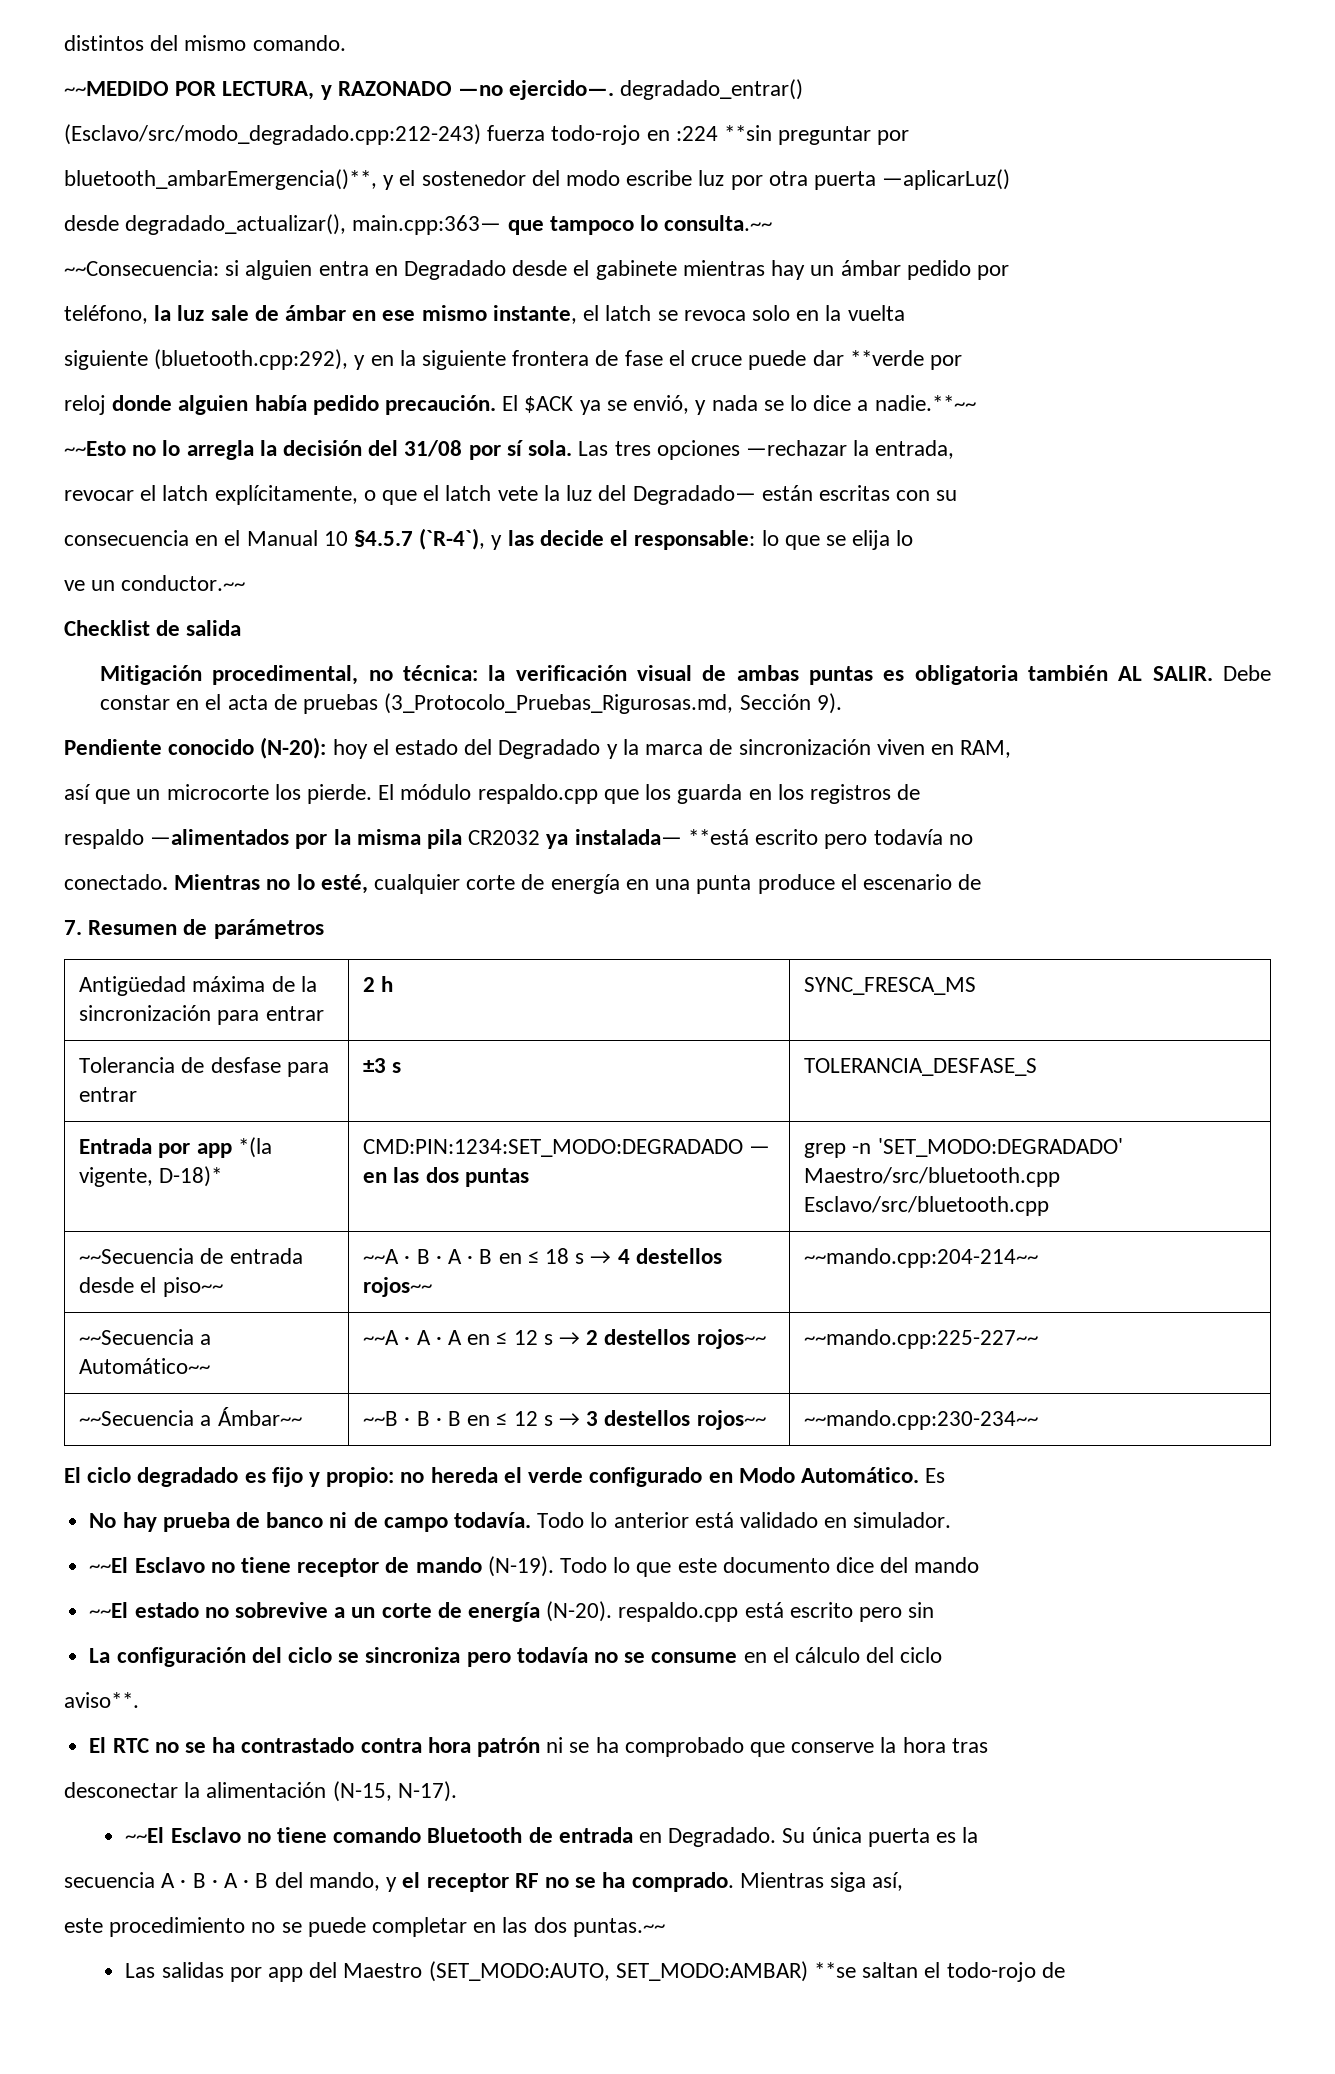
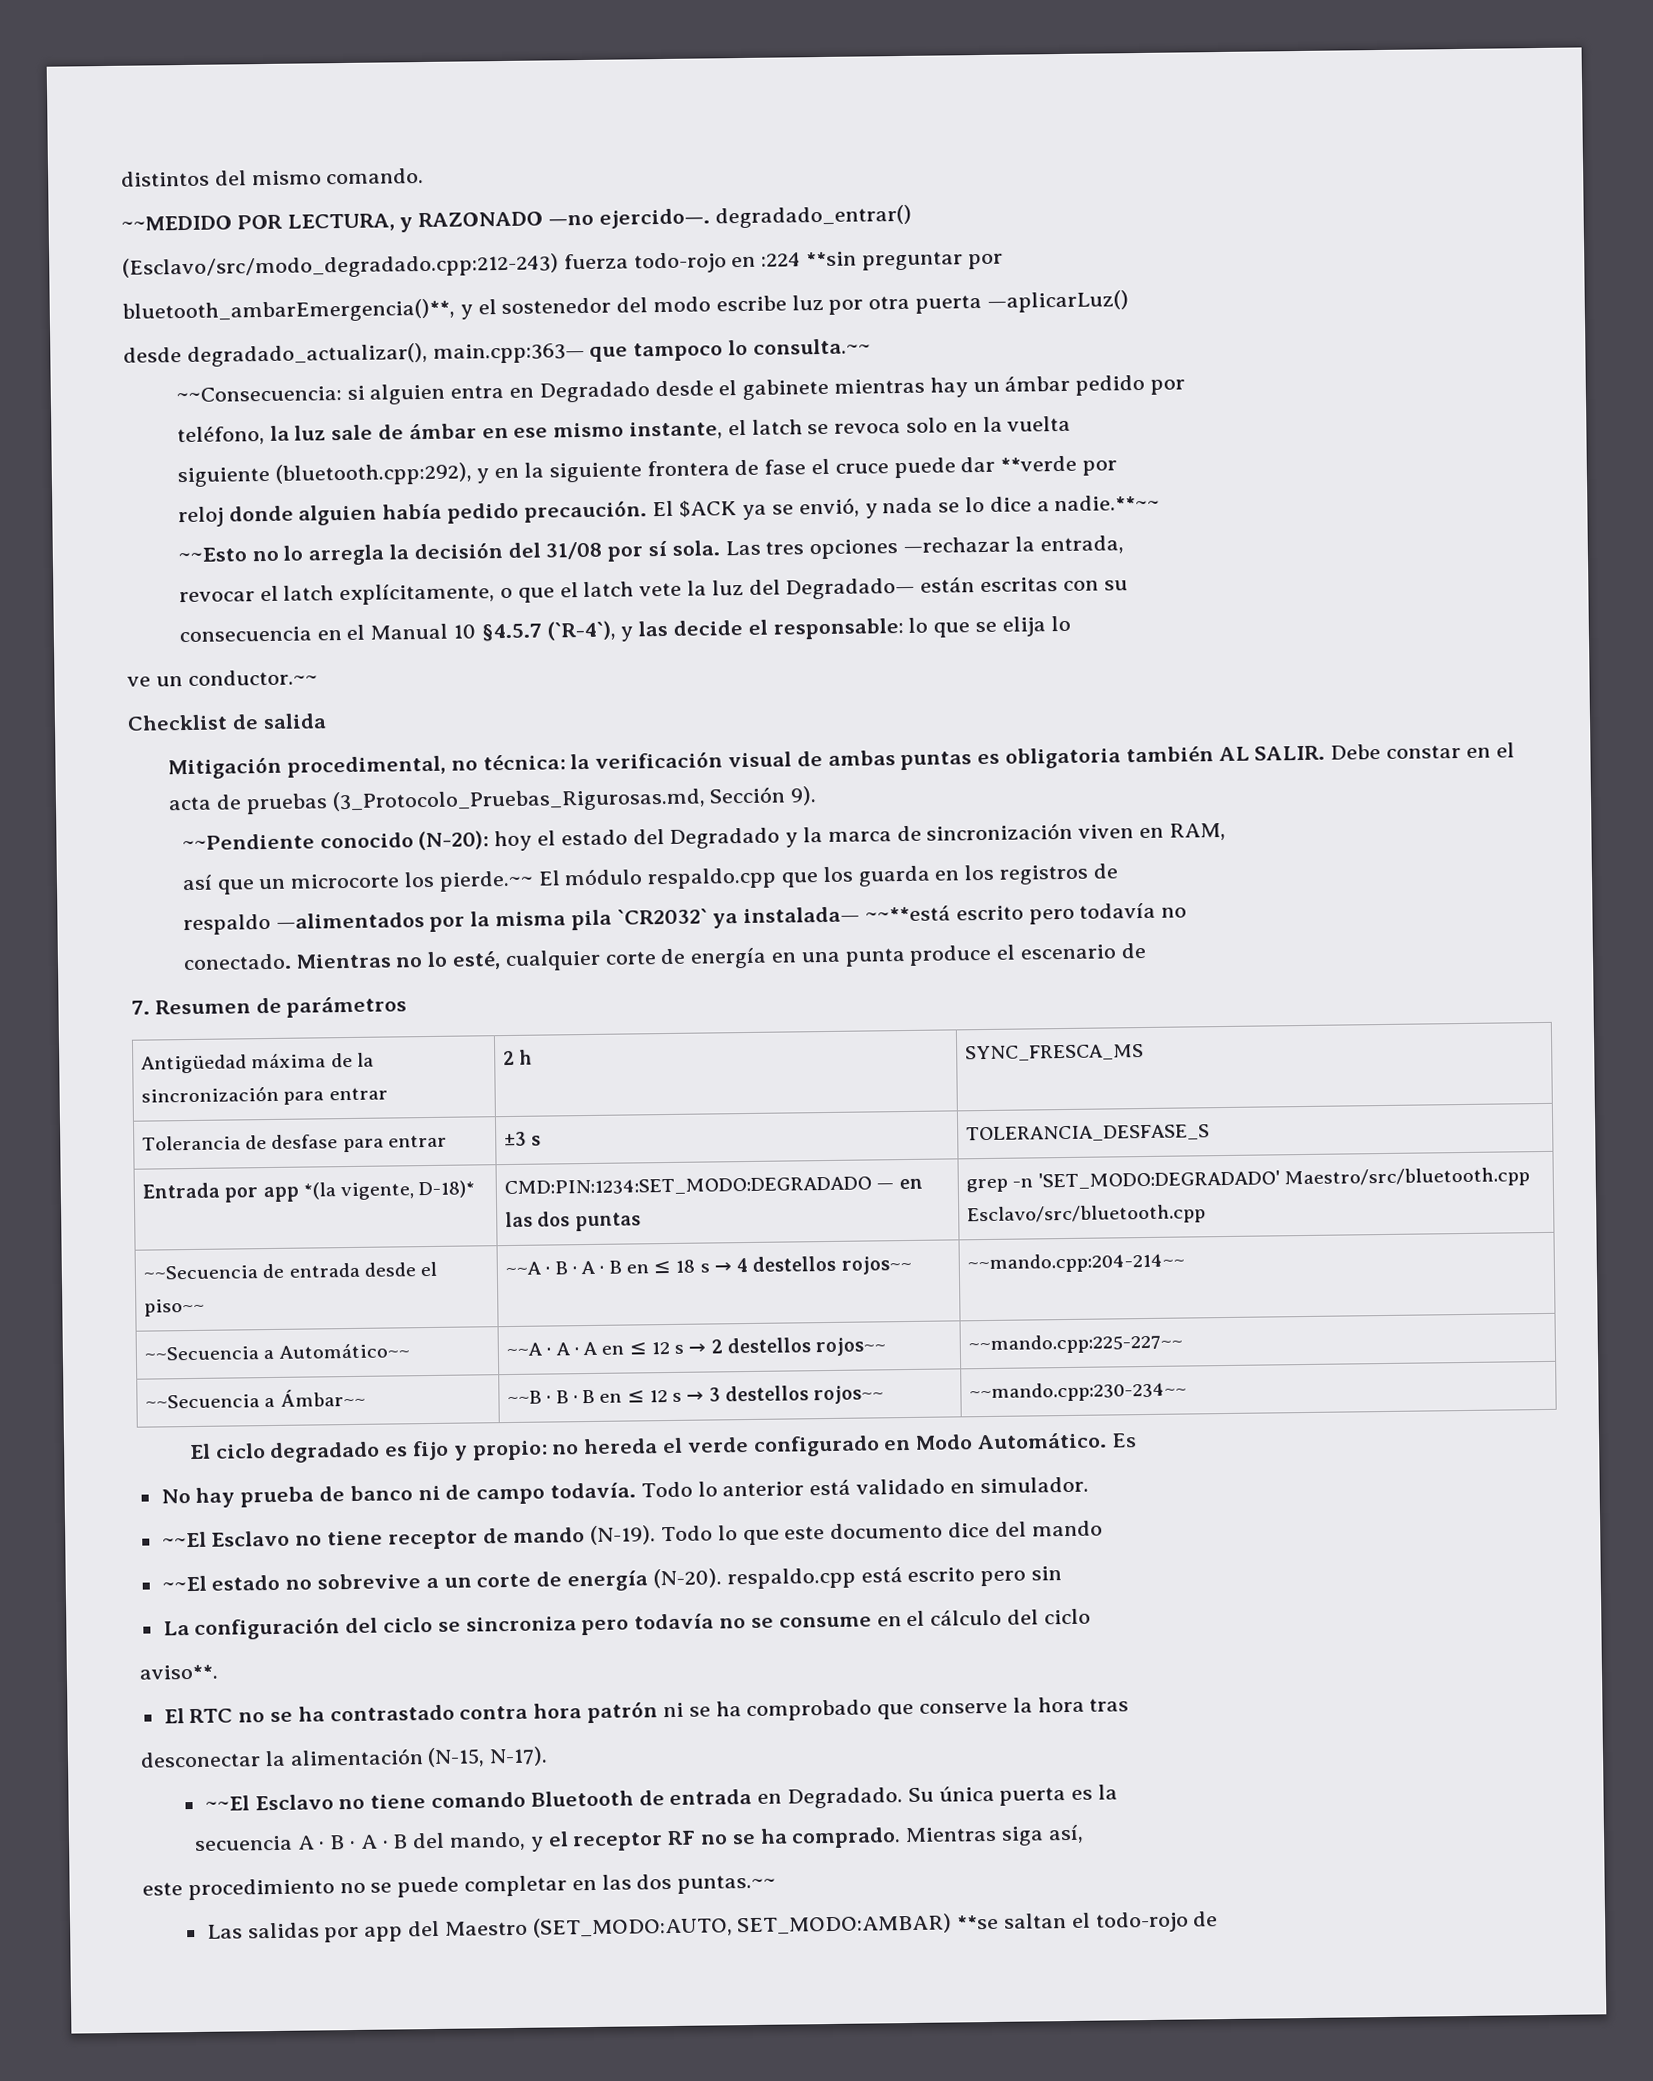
- Pendiente conocido (N-20): hoy el estado del Degradado y la marca de sincronización viven en RAM,
+ ~~Pendiente conocido (N-20): hoy el estado del Degradado y la marca de sincronización viven en RAM,
- así que un microcorte los pierde. El módulo respaldo.cpp que los guarda en los registros de
+ así que un microcorte los pierde.~~ El módulo respaldo.cpp que los guarda en los registros de
- respaldo —alimentados por la misma pila CR2032 ya instalada— **está escrito pero todavía no
+ respaldo —alimentados por la misma pila `CR2032` ya instalada— ~~**está escrito pero todavía no

